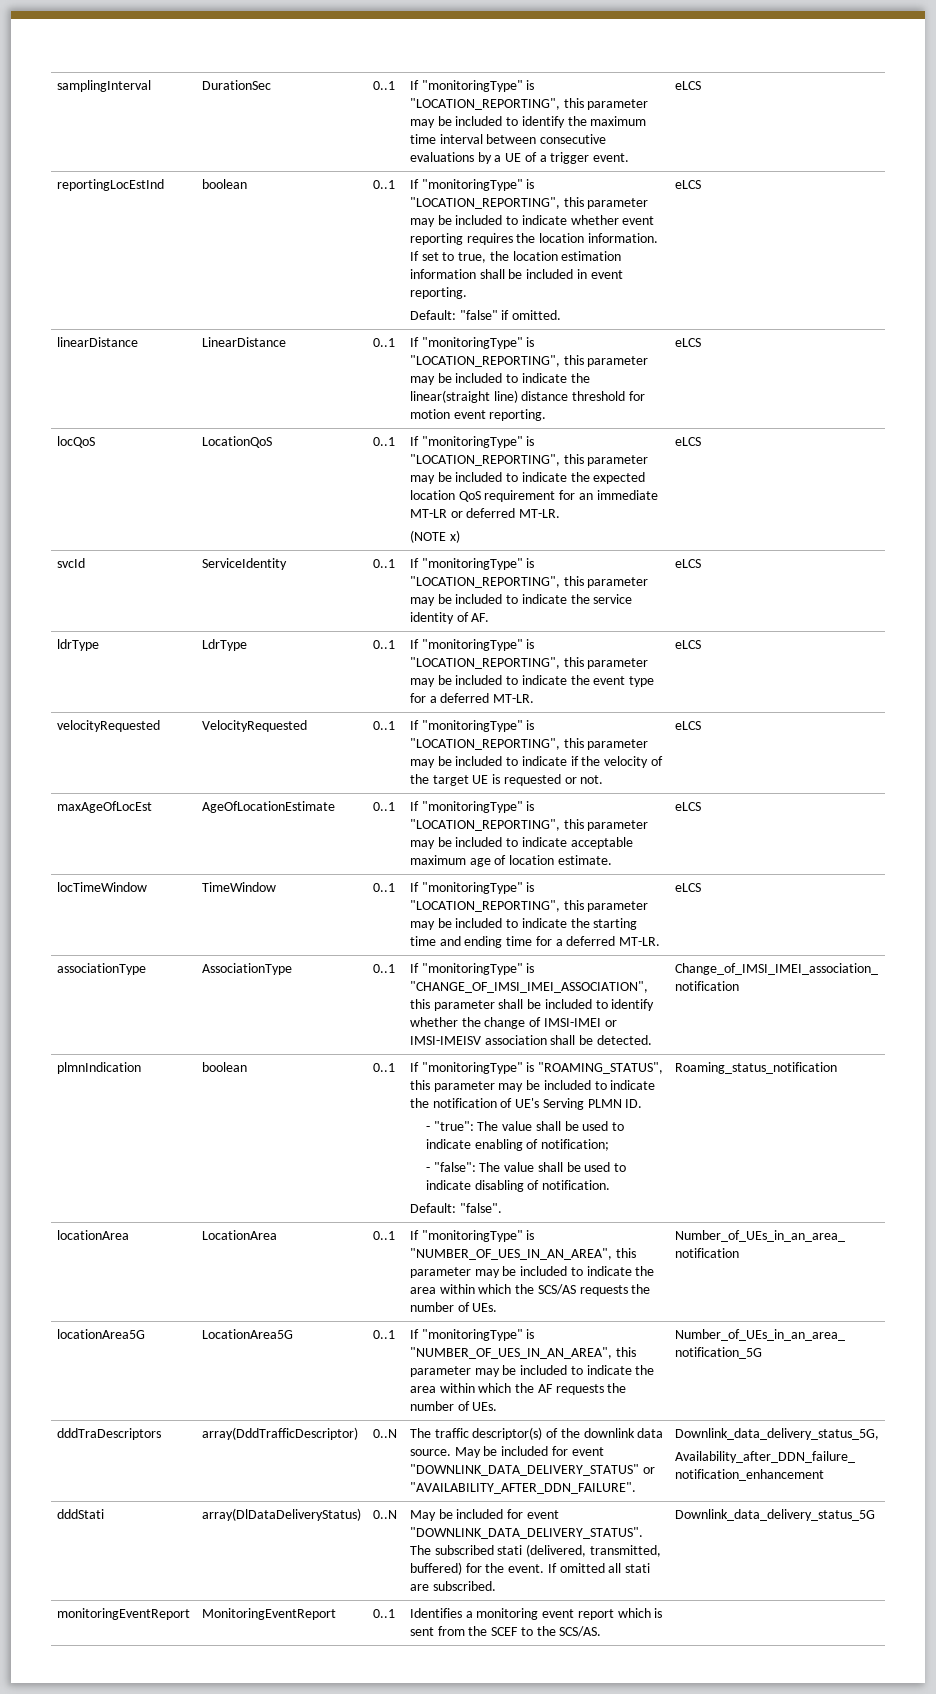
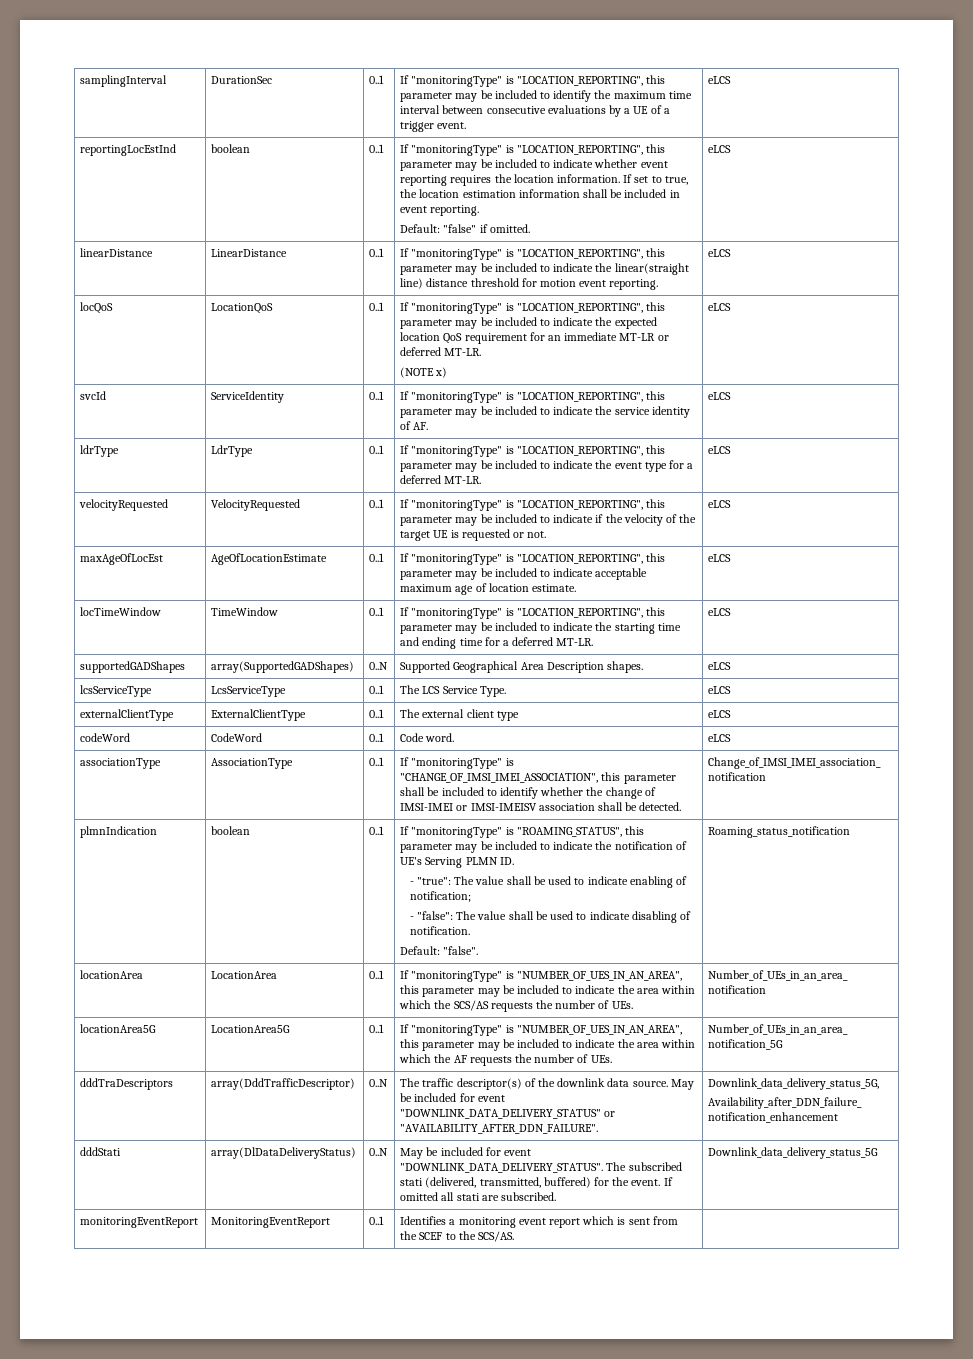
+ supportedGADShapes | array(SupportedGADShapes) | 0..N | Supported Geographical Area Description shapes. | eLCS
+ lcsServiceType | LcsServiceType | 0..1 | The LCS Service Type. | eLCS
+ externalClientType | ExternalClientType | 0..1 | The external client type | eLCS
+ codeWord | CodeWord | 0..1 | Code word. | eLCS

